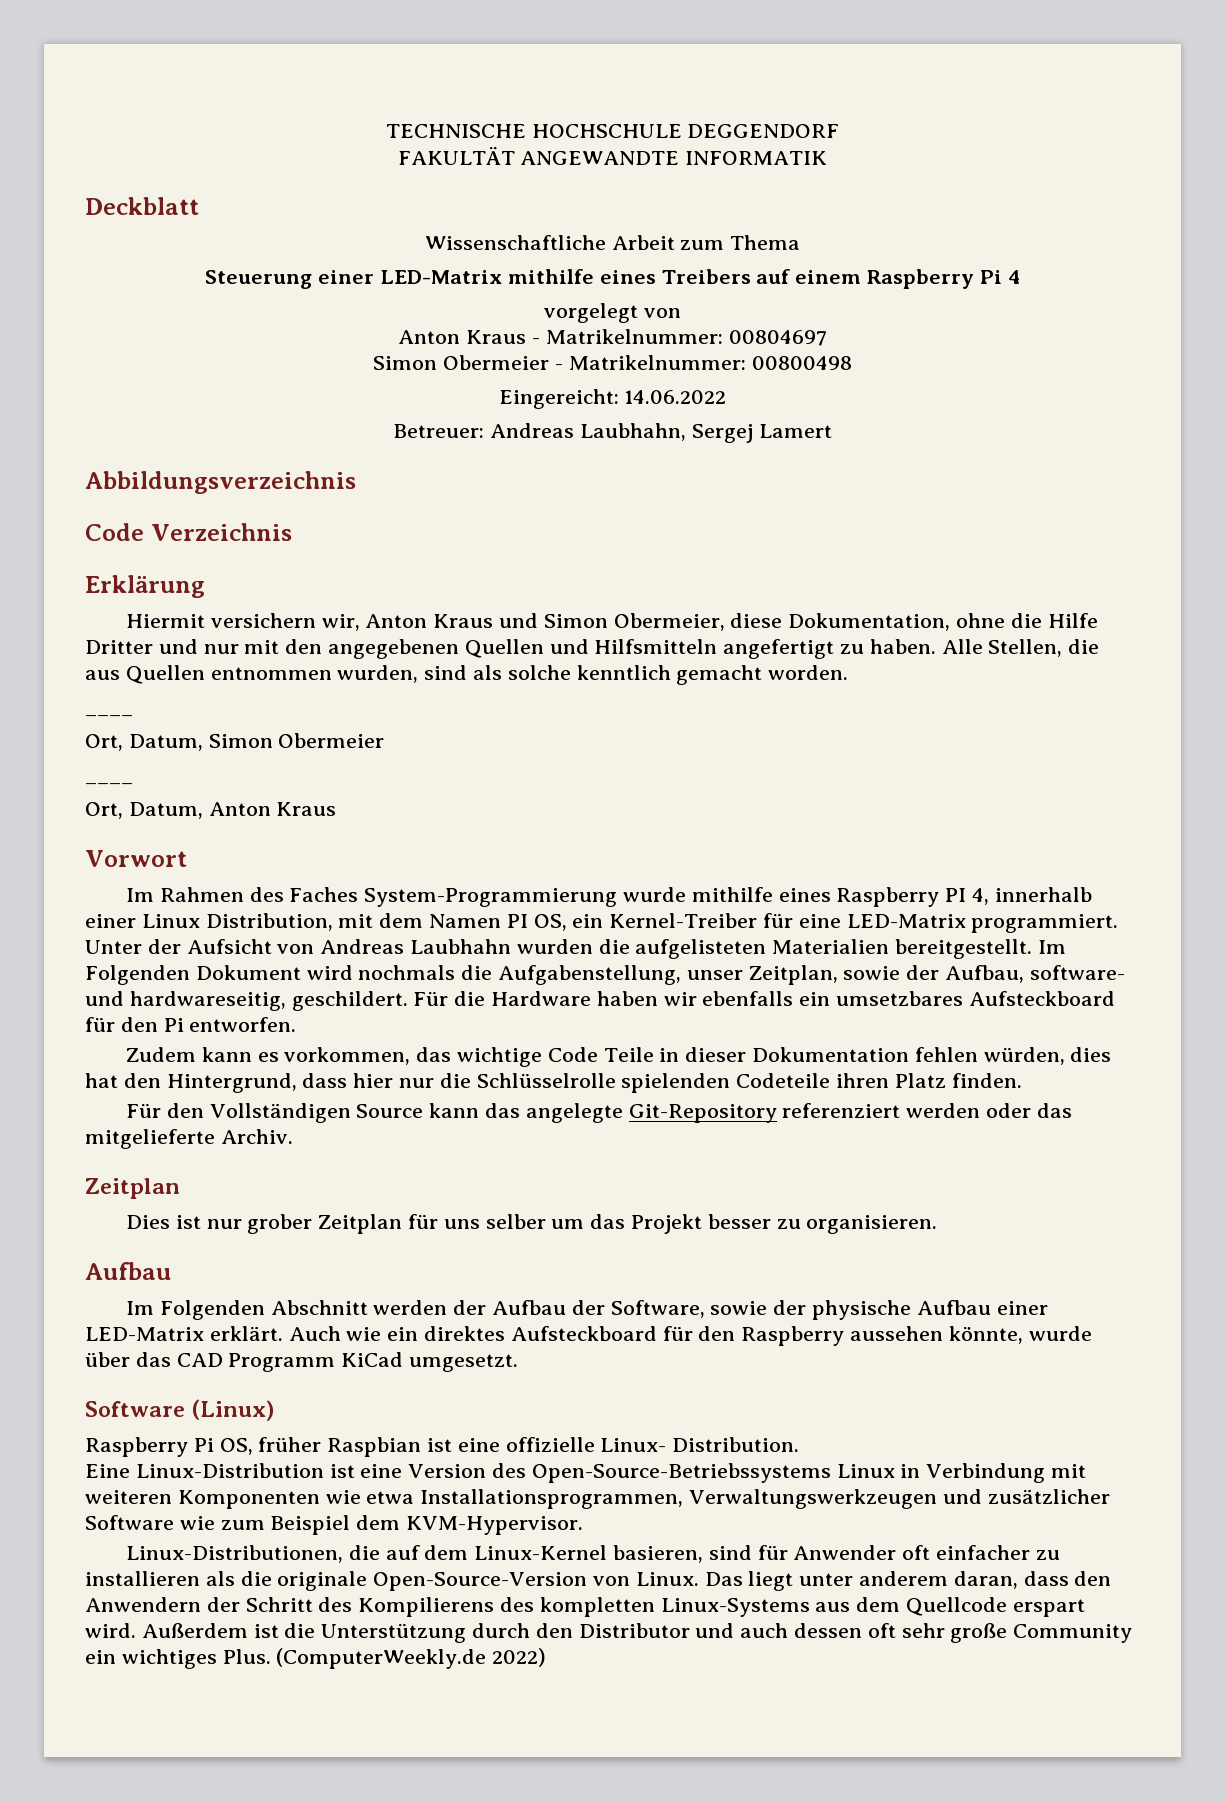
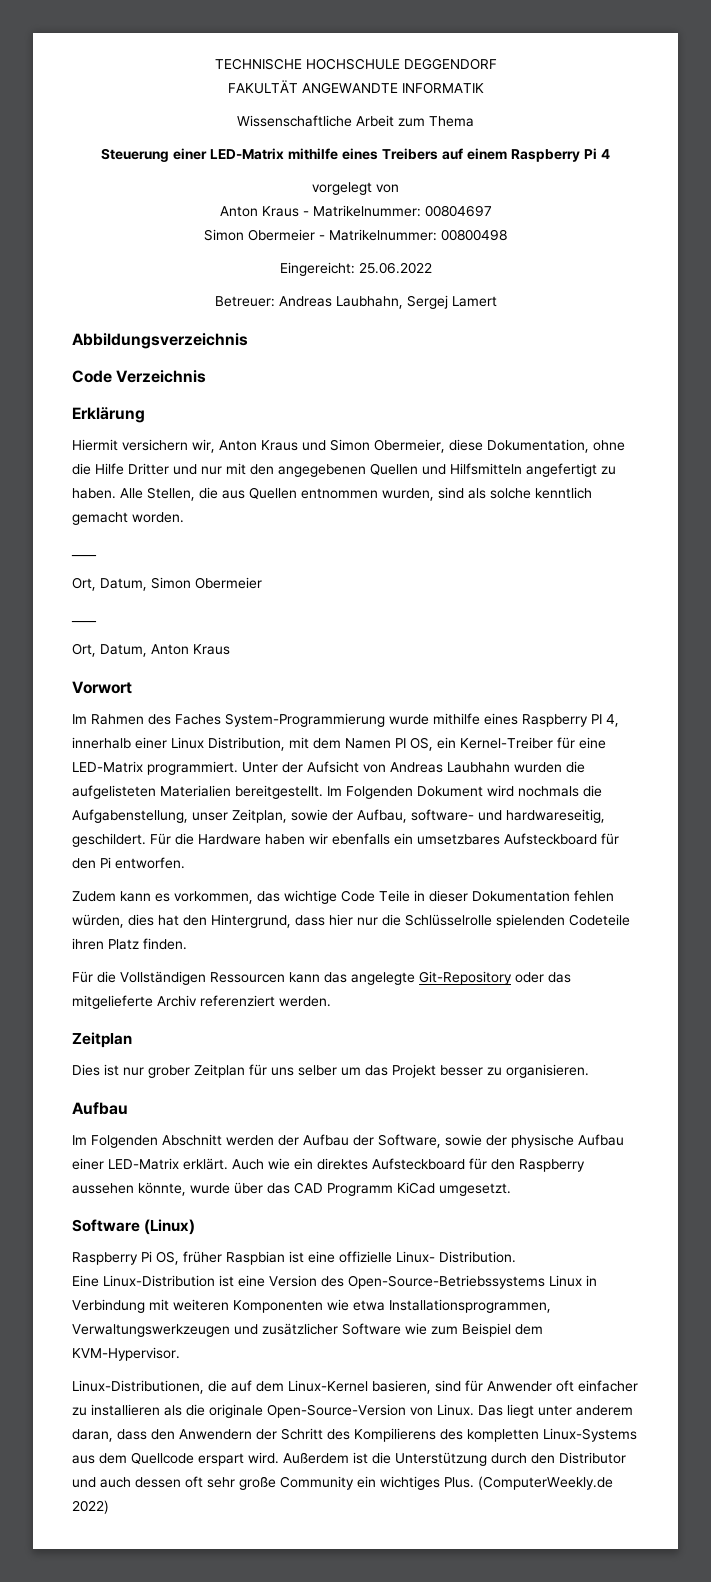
- Deckblatt
- Eingereicht: 14.06.2022
+ Eingereicht: 25.06.2022
- Für den Vollständigen Source kann das angelegte Git-Repository referenziert werden oder das mitgelieferte Archiv.
+ Für die Vollständigen Ressourcen kann das angelegte Git-Repository oder das mitgelieferte Archiv referenziert werden.

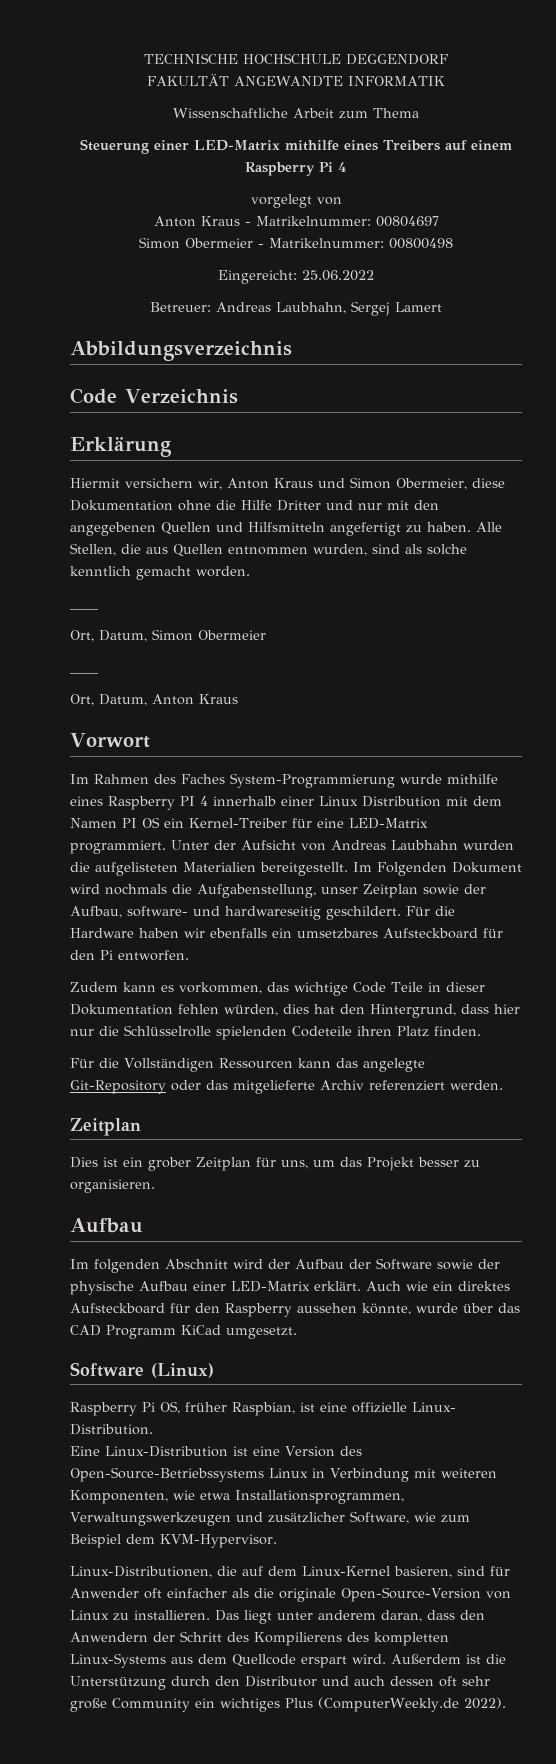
- Hiermit versichern wir, Anton Kraus und Simon Obermeier, diese Dokumentation, ohne die Hilfe Dritter und nur mit den angegebenen Quellen und Hilfsmitteln angefertigt zu haben.
+ Hiermit versichern wir, Anton Kraus und Simon Obermeier, diese Dokumentation ohne die Hilfe Dritter und nur mit den angegebenen Quellen und Hilfsmitteln angefertigt zu haben.
- Im Rahmen des Faches System-Programmierung wurde mithilfe eines Raspberry PI 4, innerhalb einer Linux Distribution, mit dem Namen PI OS, ein Kernel-Treiber für eine LED-Matrix programmiert.
+ Im Rahmen des Faches System-Programmierung wurde mithilfe eines Raspberry PI 4 innerhalb einer Linux Distribution mit dem Namen PI OS ein Kernel-Treiber für eine LED-Matrix programmiert.
- Im Folgenden Dokument wird nochmals die Aufgabenstellung, unser Zeitplan, sowie der Aufbau, software- und hardwareseitig, geschildert.
+ Im Folgenden Dokument wird nochmals die Aufgabenstellung, unser Zeitplan sowie der Aufbau, software- und hardwareseitig geschildert.
- Dies ist nur grober Zeitplan für uns selber um das Projekt besser zu organisieren.
+ Dies ist ein grober Zeitplan für uns, um das Projekt besser zu organisieren.
- Im Folgenden Abschnitt werden der Aufbau der Software, sowie der physische Aufbau einer LED-Matrix erklärt.
+ Im folgenden Abschnitt wird der Aufbau der Software sowie der physische Aufbau einer LED-Matrix erklärt.
- Raspberry Pi OS, früher Raspbian ist eine offizielle Linux- Distribution.
+ Raspberry Pi OS, früher Raspbian, ist eine offizielle Linux- Distribution.
- Eine Linux-Distribution ist eine Version des Open-Source-Betriebssystems Linux in Verbindung mit weiteren Komponenten wie etwa Installationsprogrammen, Verwaltungswerkzeugen und zusätzlicher Software wie zum Beispiel dem KVM-Hypervisor.
+ Eine Linux-Distribution ist eine Version des Open-Source-Betriebssystems Linux in Verbindung mit weiteren Komponenten, wie etwa Installationsprogrammen, Verwaltungswerkzeugen und zusätzlicher Software, wie zum Beispiel dem KVM-Hypervisor.
- Linux-Distributionen, die auf dem Linux-Kernel basieren, sind für Anwender oft einfacher zu installieren als die originale Open-Source-Version von Linux.
+ Linux-Distributionen, die auf dem Linux-Kernel basieren, sind für Anwender oft einfacher als die originale Open-Source-Version von Linux zu installieren.
- Außerdem ist die Unterstützung durch den Distributor und auch dessen oft sehr große Community ein wichtiges Plus. (ComputerWeekly.de 2022)
+ Außerdem ist die Unterstützung durch den Distributor und auch dessen oft sehr große Community ein wichtiges Plus (ComputerWeekly.de 2022).

